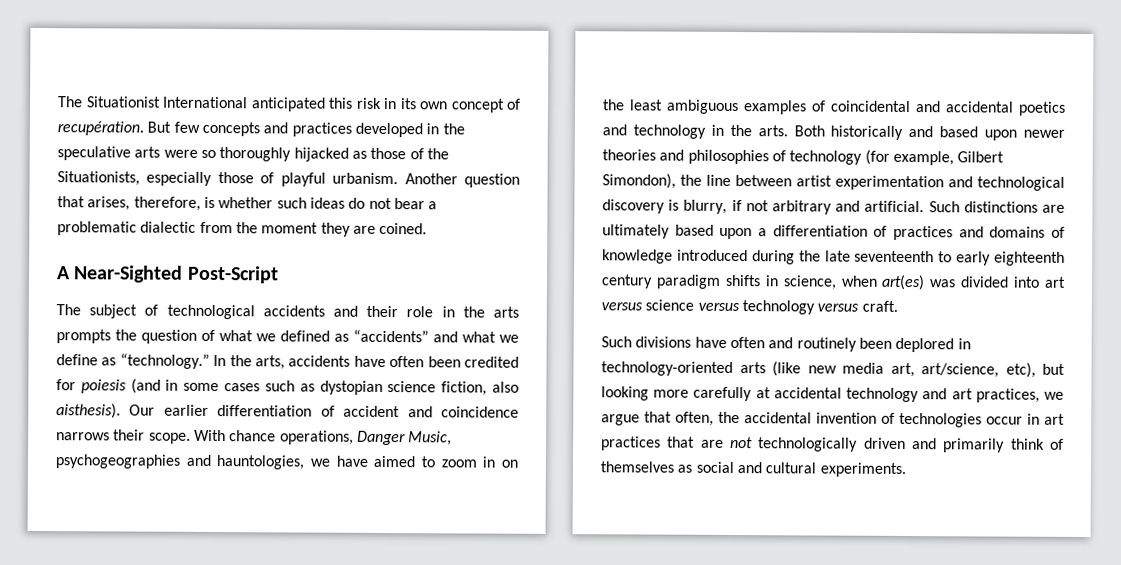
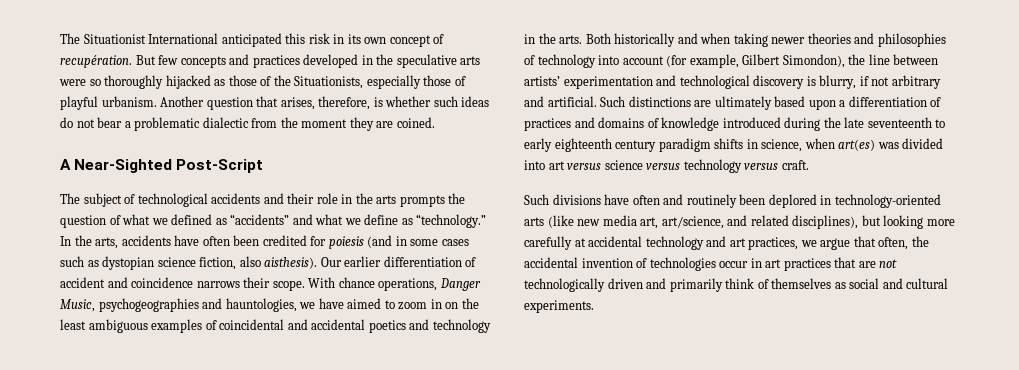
- With chance operations, Danger Music, psychogeographies and hauntologies, we have aimed to zoom in on the least ambiguous examples of coincidental and accidental poetics and technology in the arts. Both historically and based upon newer theories and philosophies of technology (for example, Gilbert Simondon), the line between artist experimentation and technological discovery is blurry, if not arbitrary and artificial.
+ With chance operations, Danger Music, psychogeographies and hauntologies, we have aimed to zoom in on the least ambiguous examples of coincidental and accidental poetics and technology in the arts. Both historically and when taking newer theories and philosophies of technology into account (for example, Gilbert Simondon), the line between artists’ experimentation and technological discovery is blurry, if not arbitrary and artificial.
- Such divisions have often and routinely been deplored in technology-oriented arts (like new media art, art/science, etc), but looking more carefully at accidental technology and art practices, we argue that often, the accidental invention of technologies occur in art practices that are not technologically driven and primarily think of themselves as social and cultural experiments.
+ Such divisions have often and routinely been deplored in technology-oriented arts (like new media art, art/science, and related disciplines), but looking more carefully at accidental technology and art practices, we argue that often, the accidental invention of technologies occur in art practices that are not technologically driven and primarily think of themselves as social and cultural experiments.

